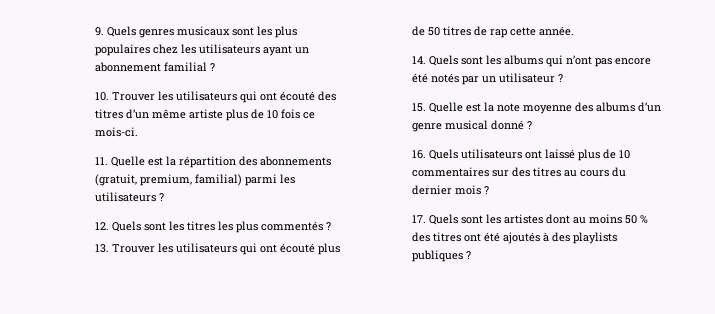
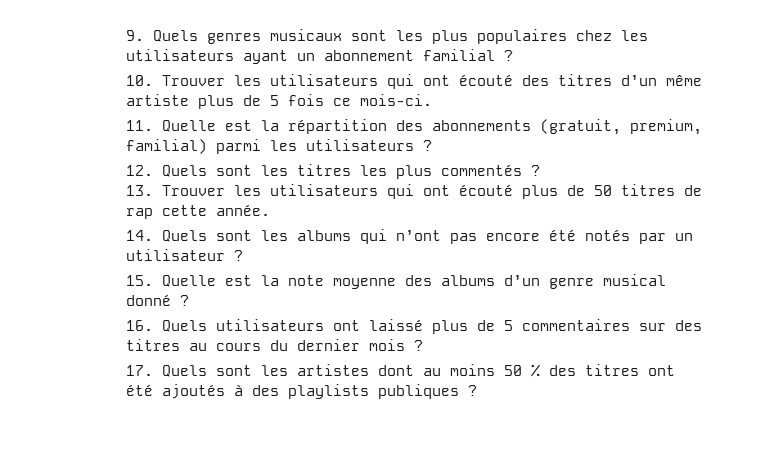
- 10. Trouver les utilisateurs qui ont écouté des titres d’un même artiste plus de 10 fois ce mois-ci.
+ 10. Trouver les utilisateurs qui ont écouté des titres d’un même artiste plus de 5 fois ce mois-ci.
- 16. Quels utilisateurs ont laissé plus de 10 commentaires sur des titres au cours du dernier mois ?
+ 16. Quels utilisateurs ont laissé plus de 5 commentaires sur des titres au cours du dernier mois ?

